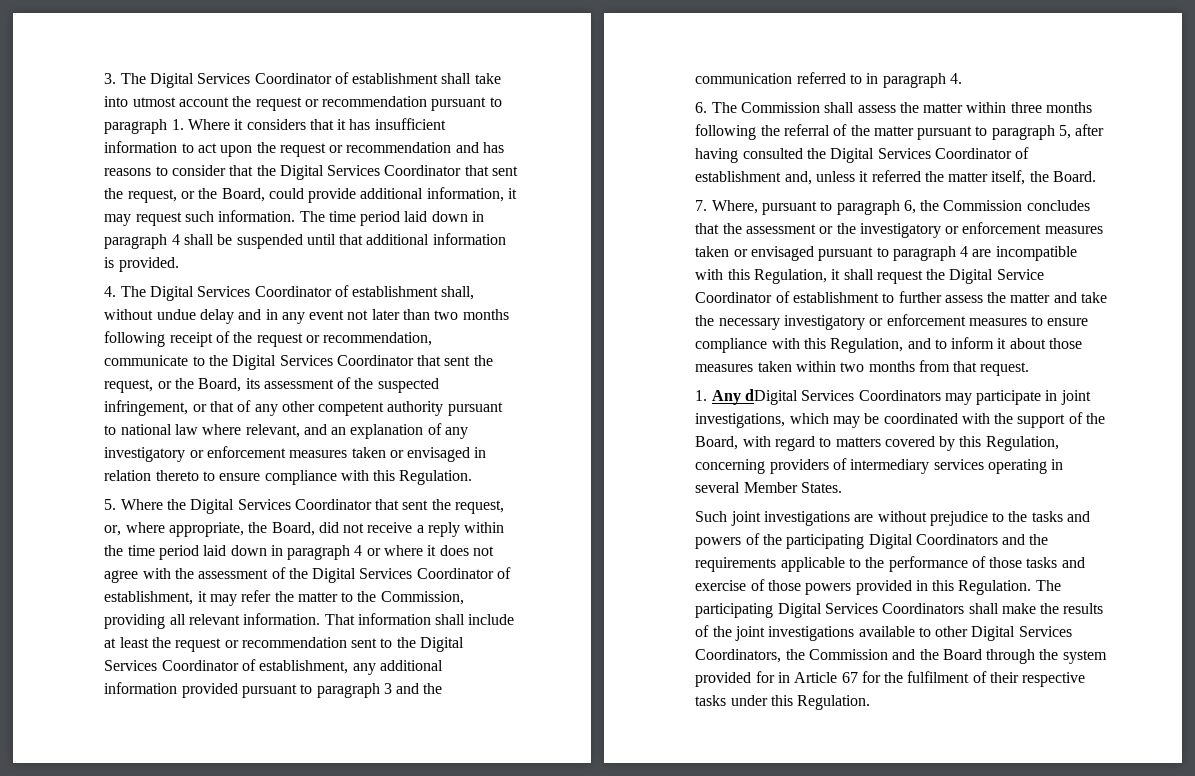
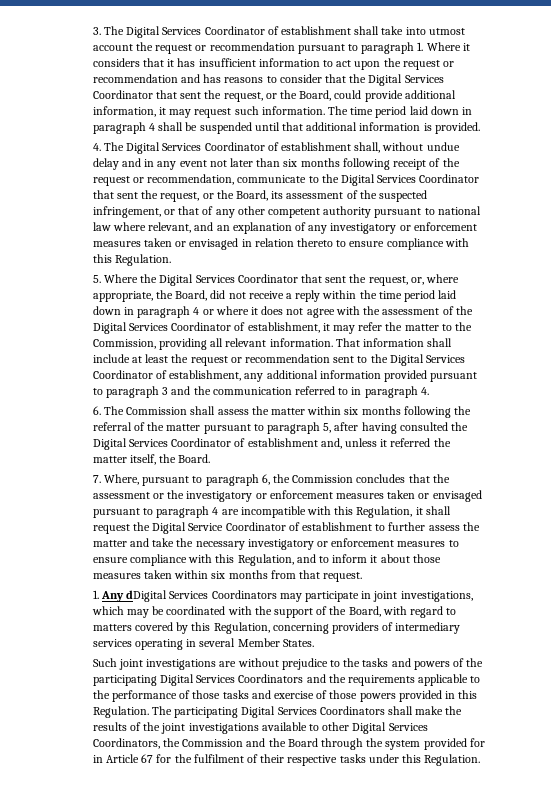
- 4. The Digital Services Coordinator of establishment shall, without undue delay and in any event not later than two months following receipt of the request or recommendation, communicate to the Digital Services Coordinator that sent the request, or the Board, its assessment of the suspected infringement, or that of any other competent authority pursuant to national law where relevant, and an explanation of any investigatory or enforcement measures taken or envisaged in relation thereto to ensure compliance with this Regulation.
+ 4. The Digital Services Coordinator of establishment shall, without undue delay and in any event not later than six months following receipt of the request or recommendation, communicate to the Digital Services Coordinator that sent the request, or the Board, its assessment of the suspected infringement, or that of any other competent authority pursuant to national law where relevant, and an explanation of any investigatory or enforcement measures taken or envisaged in relation thereto to ensure compliance with this Regulation.
- 6. The Commission shall assess the matter within three months following the referral of the matter pursuant to paragraph 5, after having consulted the Digital Services Coordinator of establishment and, unless it referred the matter itself, the Board.
+ 6. The Commission shall assess the matter within six months following the referral of the matter pursuant to paragraph 5, after having consulted the Digital Services Coordinator of establishment and, unless it referred the matter itself, the Board.
- 7. Where, pursuant to paragraph 6, the Commission concludes that the assessment or the investigatory or enforcement measures taken or envisaged pursuant to paragraph 4 are incompatible with this Regulation, it shall request the Digital Service Coordinator of establishment to further assess the matter and take the necessary investigatory or enforcement measures to ensure compliance with this Regulation, and to inform it about those measures taken within two months from that request.
+ 7. Where, pursuant to paragraph 6, the Commission concludes that the assessment or the investigatory or enforcement measures taken or envisaged pursuant to paragraph 4 are incompatible with this Regulation, it shall request the Digital Service Coordinator of establishment to further assess the matter and take the necessary investigatory or enforcement measures to ensure compliance with this Regulation, and to inform it about those measures taken within six months from that request.
- Such joint investigations are without prejudice to the tasks and powers of the participating Digital Coordinators and the requirements applicable to the performance of those tasks and exercise of those powers provided in this Regulation.
+ Such joint investigations are without prejudice to the tasks and powers of the participating Digital Services Coordinators and the requirements applicable to the performance of those tasks and exercise of those powers provided in this Regulation.

